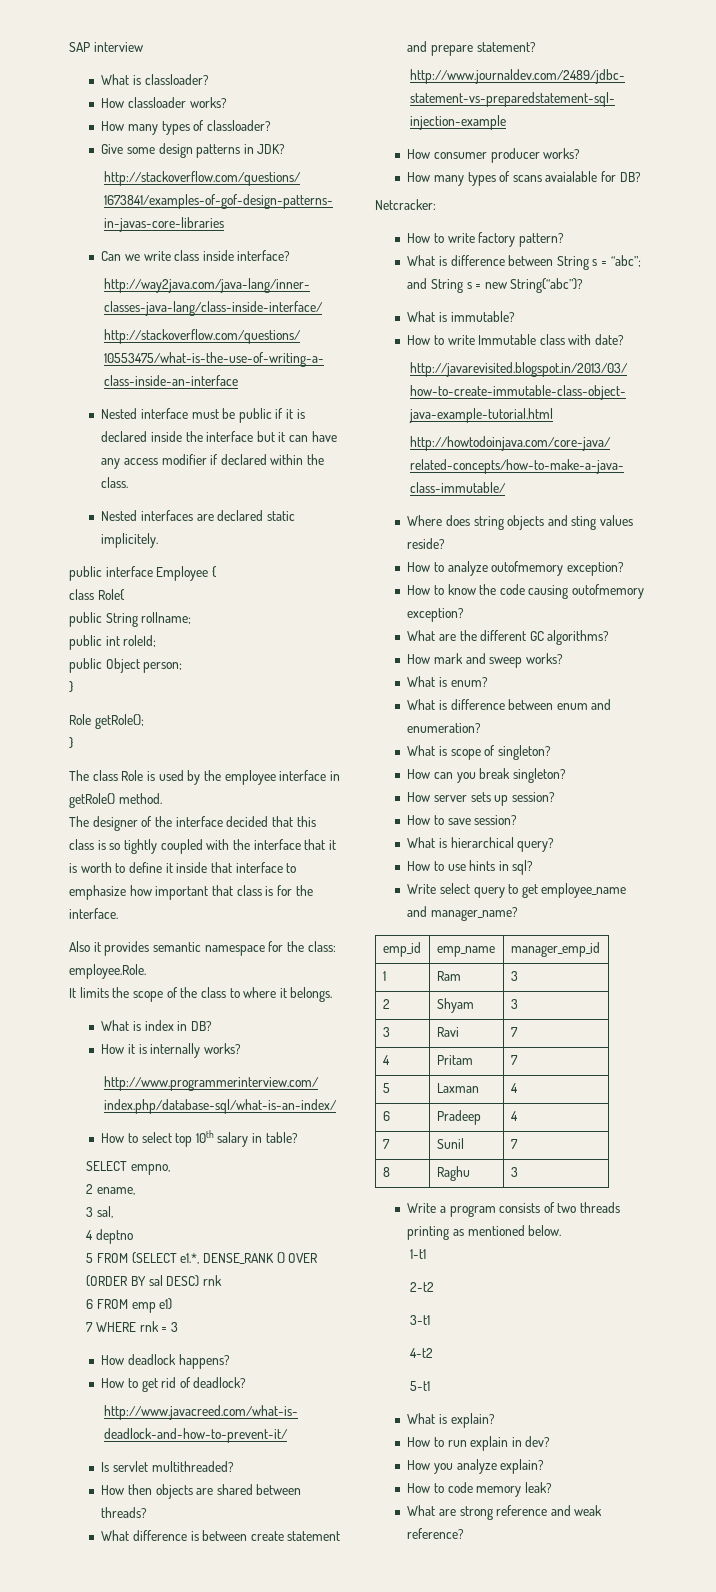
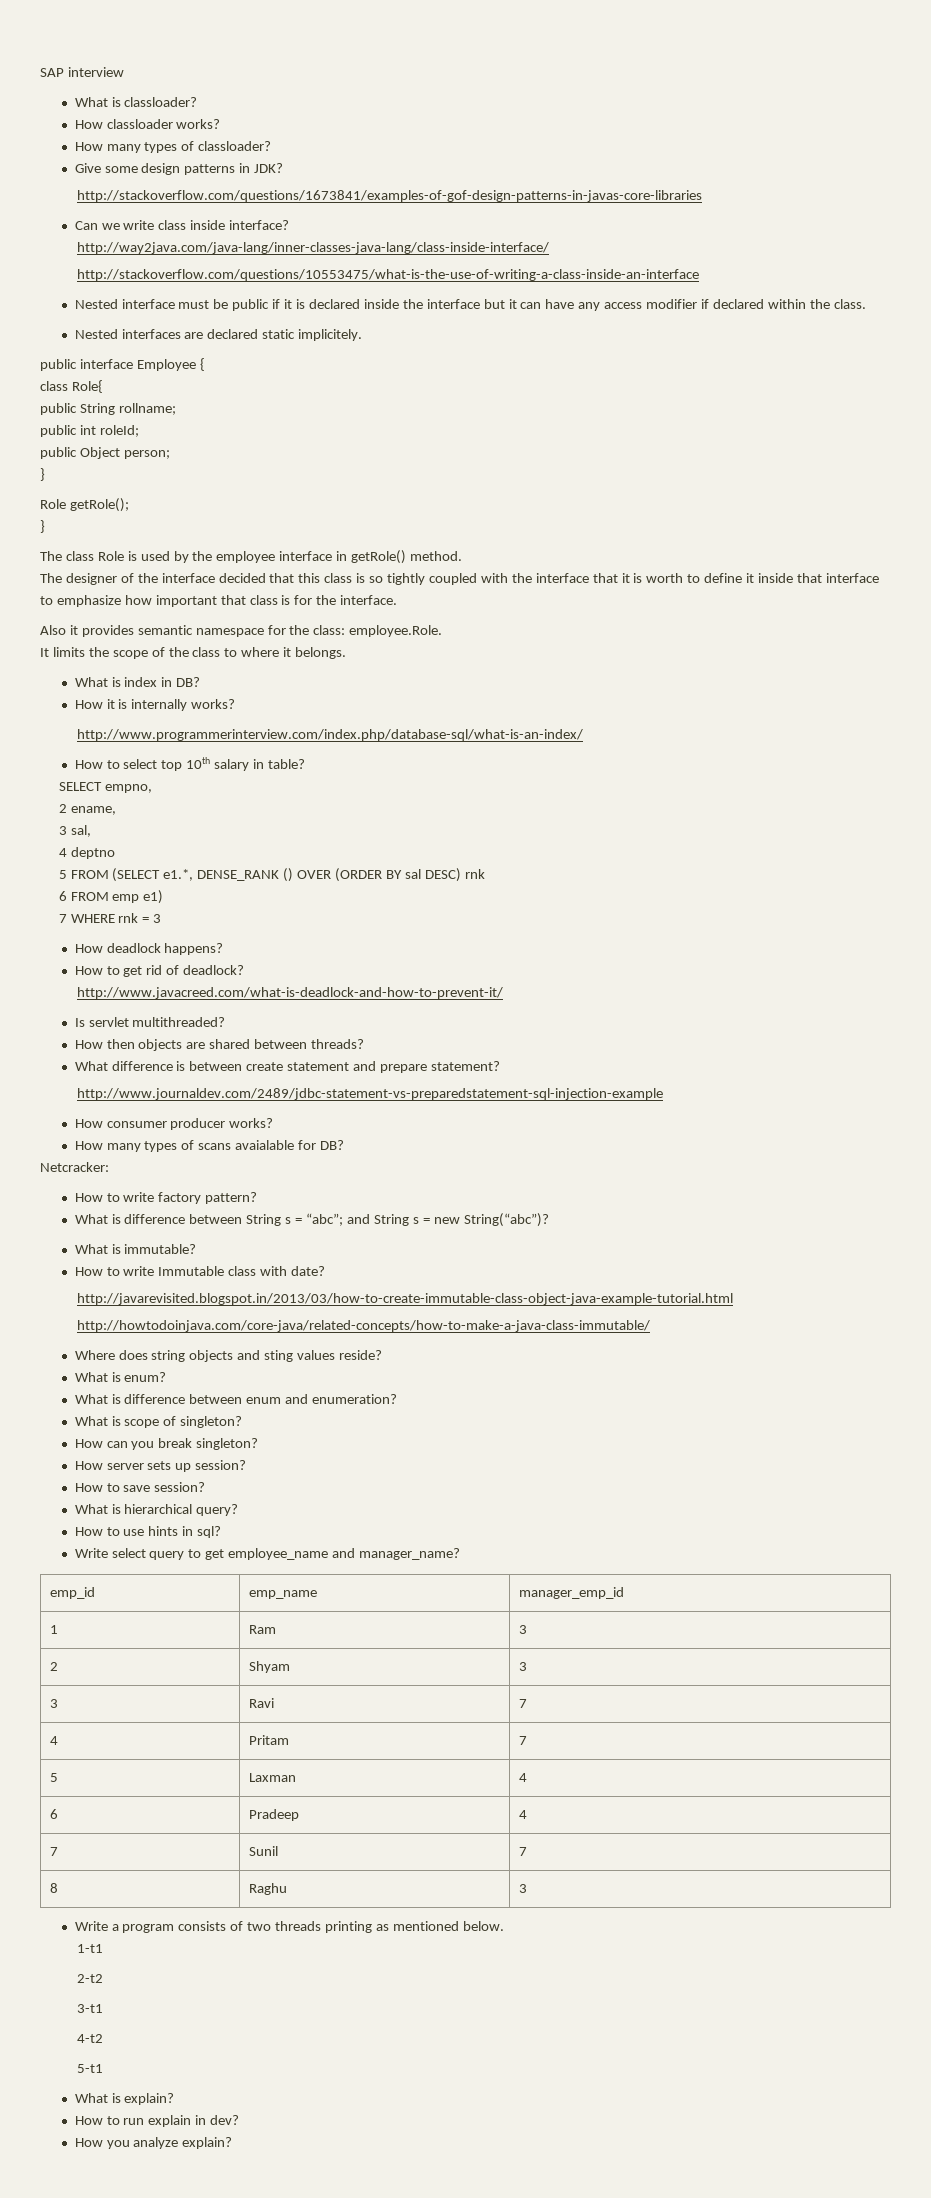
- How to analyze outofmemory exception?
- How to know the code causing outofmemory exception?
- What are the different GC algorithms?
- How mark and sweep works?
- How to code memory leak?
- What are strong reference and weak reference?

